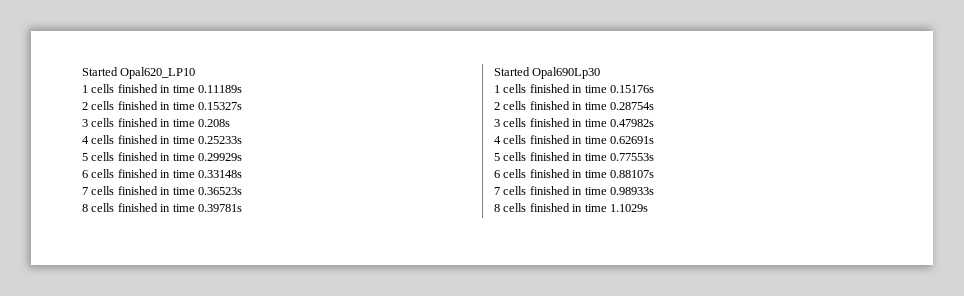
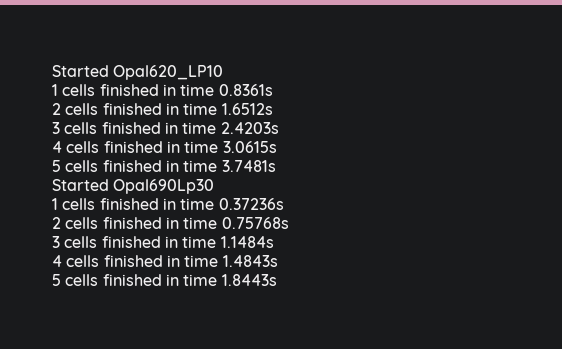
- 1 cells finished in time 0.11189s
- 2 cells finished in time 0.15327s
- 3 cells finished in time 0.208s
- 4 cells finished in time 0.25233s
- 5 cells finished in time 0.29929s
- 6 cells finished in time 0.33148s
- 7 cells finished in time 0.36523s
- 8 cells finished in time 0.39781s
+ 1 cells finished in time 0.8361s
+ 2 cells finished in time 1.6512s
+ 3 cells finished in time 2.4203s
+ 4 cells finished in time 3.0615s
+ 5 cells finished in time 3.7481s
- 1 cells finished in time 0.15176s
- 2 cells finished in time 0.28754s
- 3 cells finished in time 0.47982s
- 4 cells finished in time 0.62691s
- 5 cells finished in time 0.77553s
- 6 cells finished in time 0.88107s
- 7 cells finished in time 0.98933s
- 8 cells finished in time 1.1029s
+ 1 cells finished in time 0.37236s
+ 2 cells finished in time 0.75768s
+ 3 cells finished in time 1.1484s
+ 4 cells finished in time 1.4843s
+ 5 cells finished in time 1.8443s

